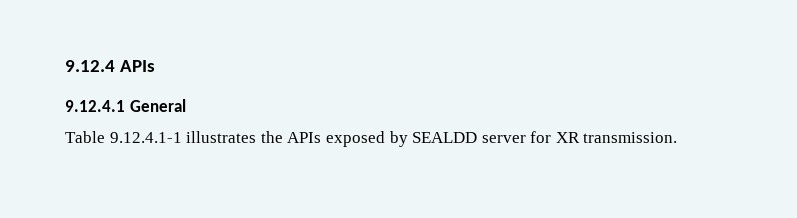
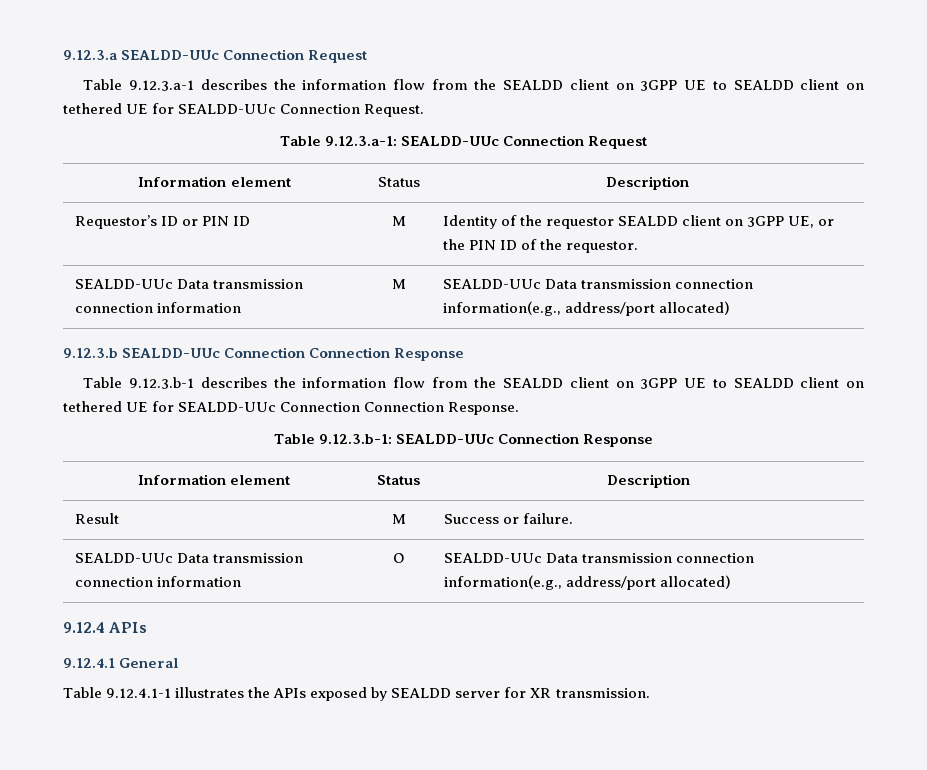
+ 9.12.3.a SEALDD-UUc Connection Request
+ Table 9.12.3.a-1 describes the information flow from the SEALDD client on 3GPP UE to SEALDD client on tethered UE for SEALDD-UUc Connection Request.
+ Table 9.12.3.a-1: SEALDD-UUc Connection Request
+ Information element | Status | Description
+ Requestor’s ID or PIN ID | M | Identity of the requestor SEALDD client on 3GPP UE, or the PIN ID of the requestor.
+ SEALDD-UUc Data transmission connection information | M | SEALDD-UUc Data transmission connection information(e.g., address/port allocated)
+ 9.12.3.b SEALDD-UUc Connection Connection Response
+ Table 9.12.3.b-1 describes the information flow from the SEALDD client on 3GPP UE to SEALDD client on tethered UE for SEALDD-UUc Connection Connection Response.
+ Table 9.12.3.b-1: SEALDD-UUc Connection Response
+ Information element | Status | Description
+ Result | M | Success or failure.
+ SEALDD-UUc Data transmission connection information | O | SEALDD-UUc Data transmission connection information(e.g., address/port allocated)

